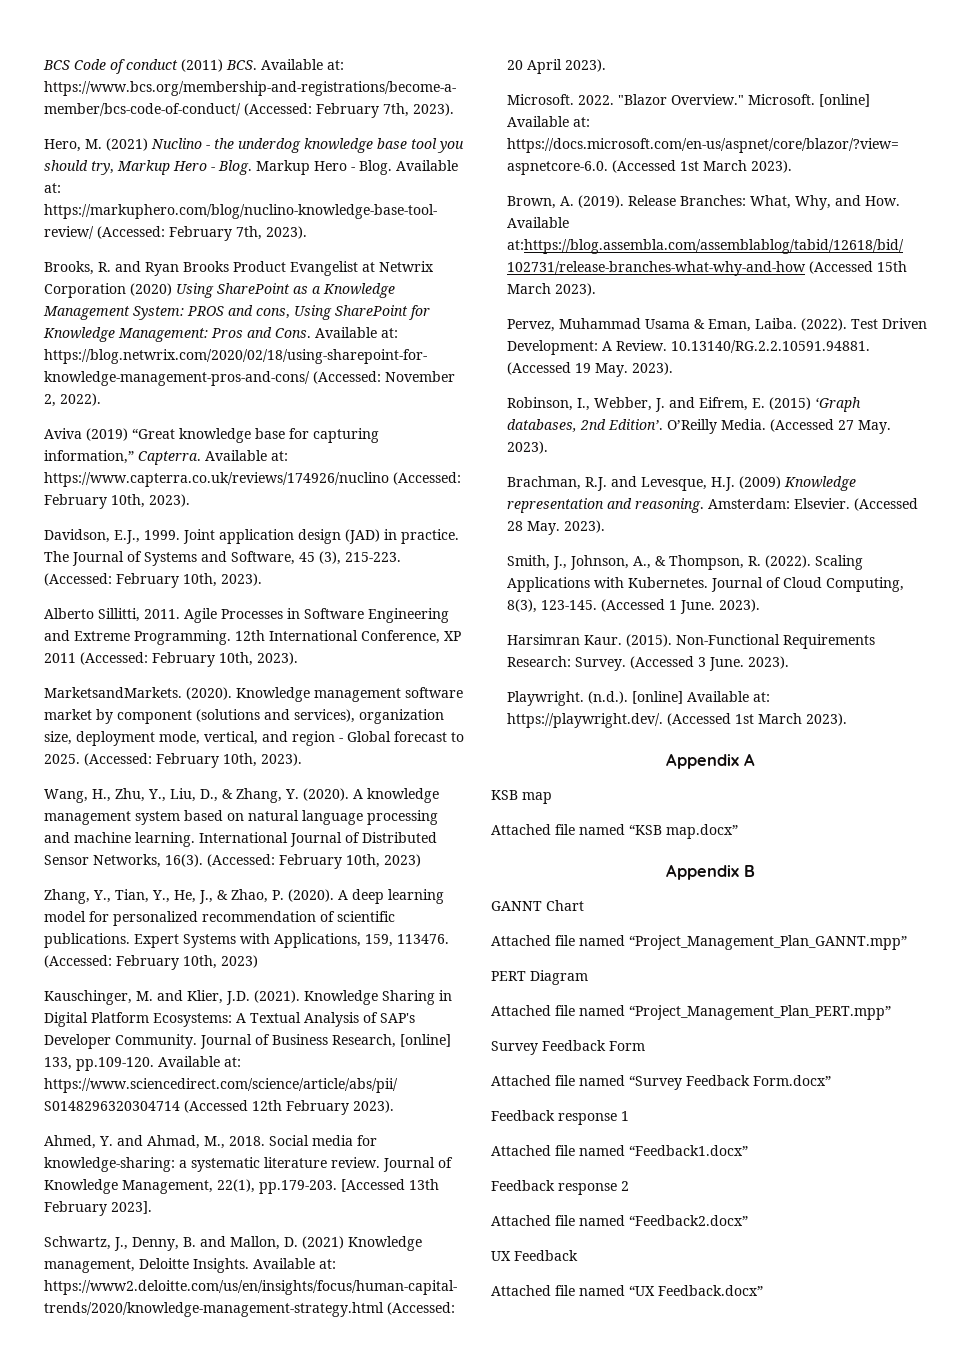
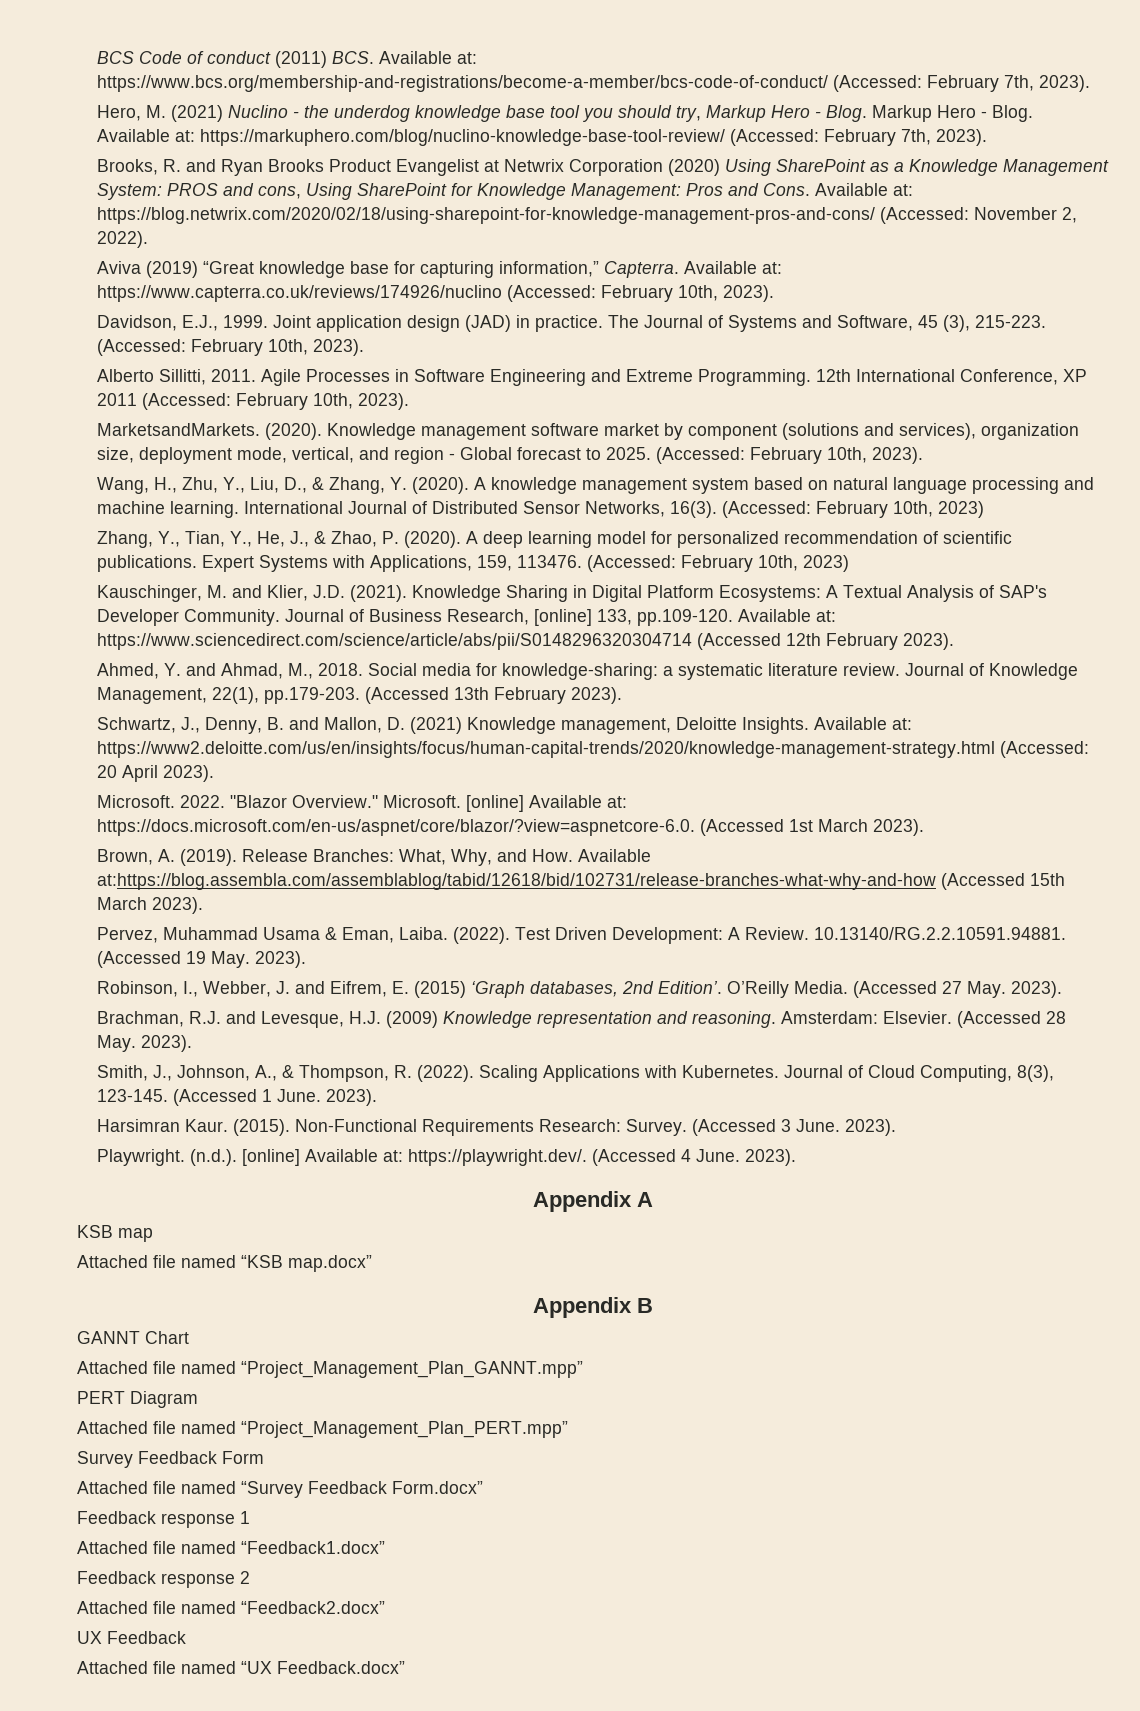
- Journal of Knowledge Management, 22(1), pp.179-203. [Accessed 13th February 2023].
+ Journal of Knowledge Management, 22(1), pp.179-203. (Accessed 13th February 2023).
- (n.d.). [online] Available at: https://playwright.dev/. (Accessed 1st March 2023).
+ (n.d.). [online] Available at: https://playwright.dev/. (Accessed 4 June. 2023).

